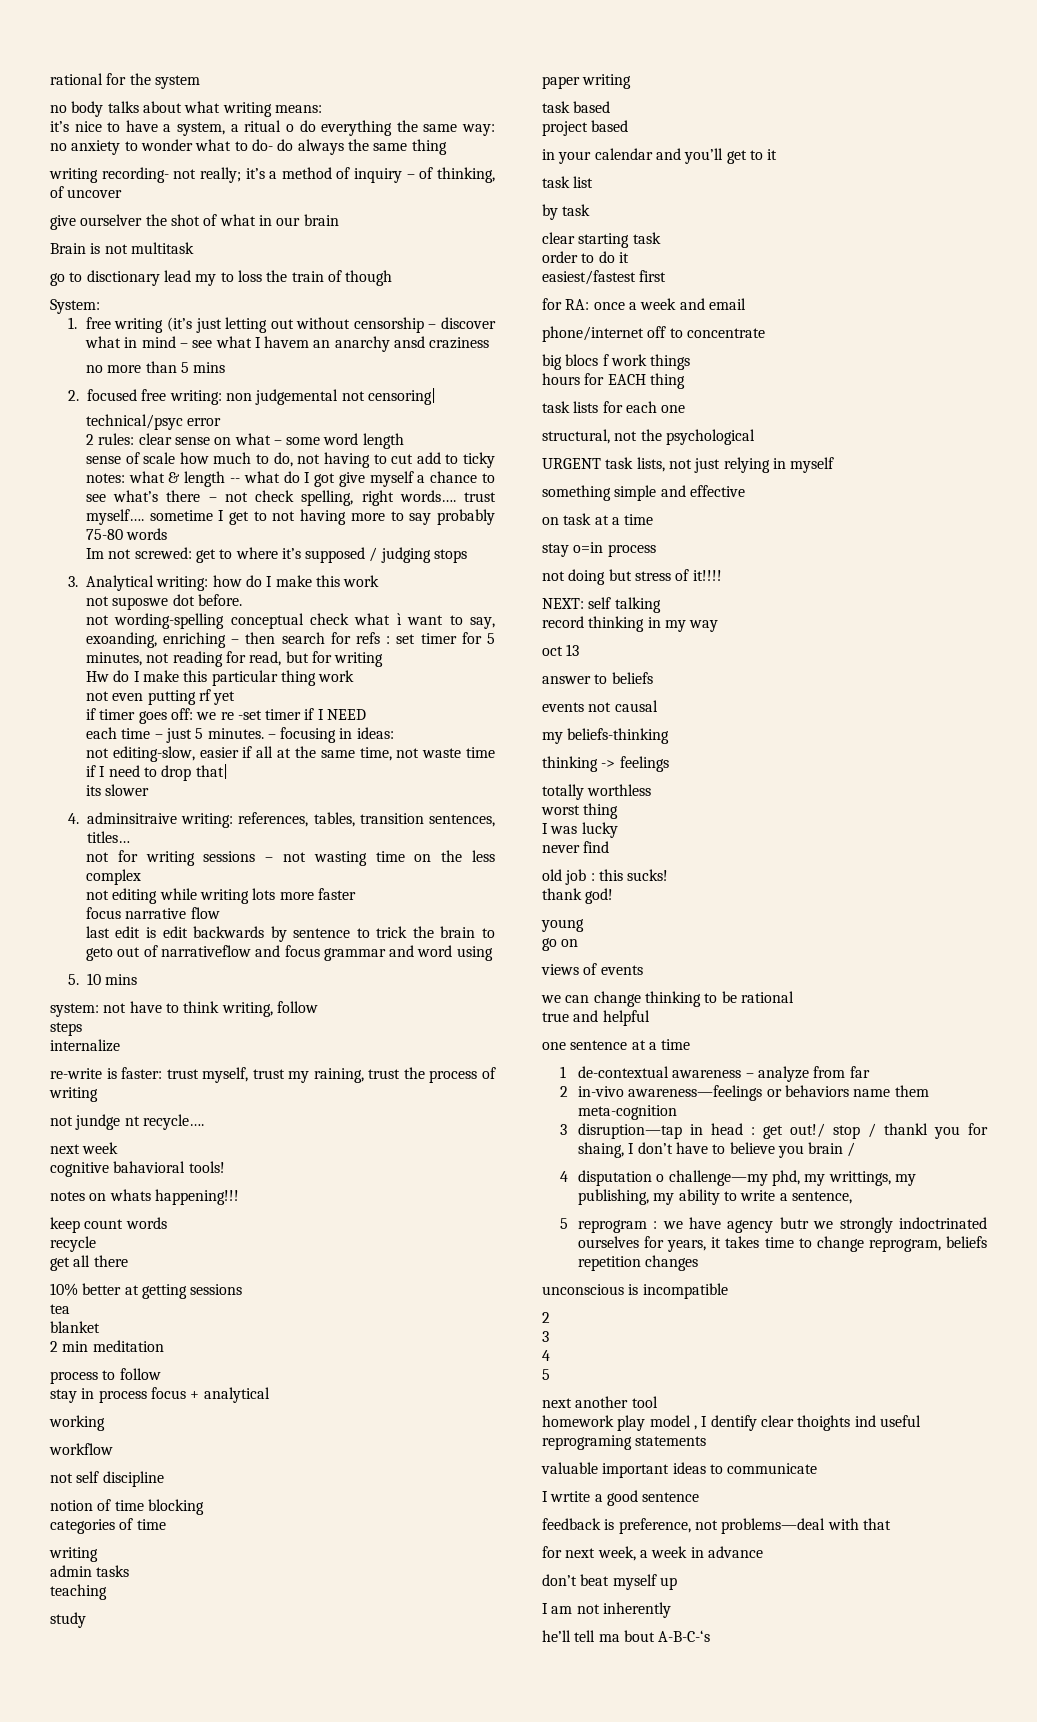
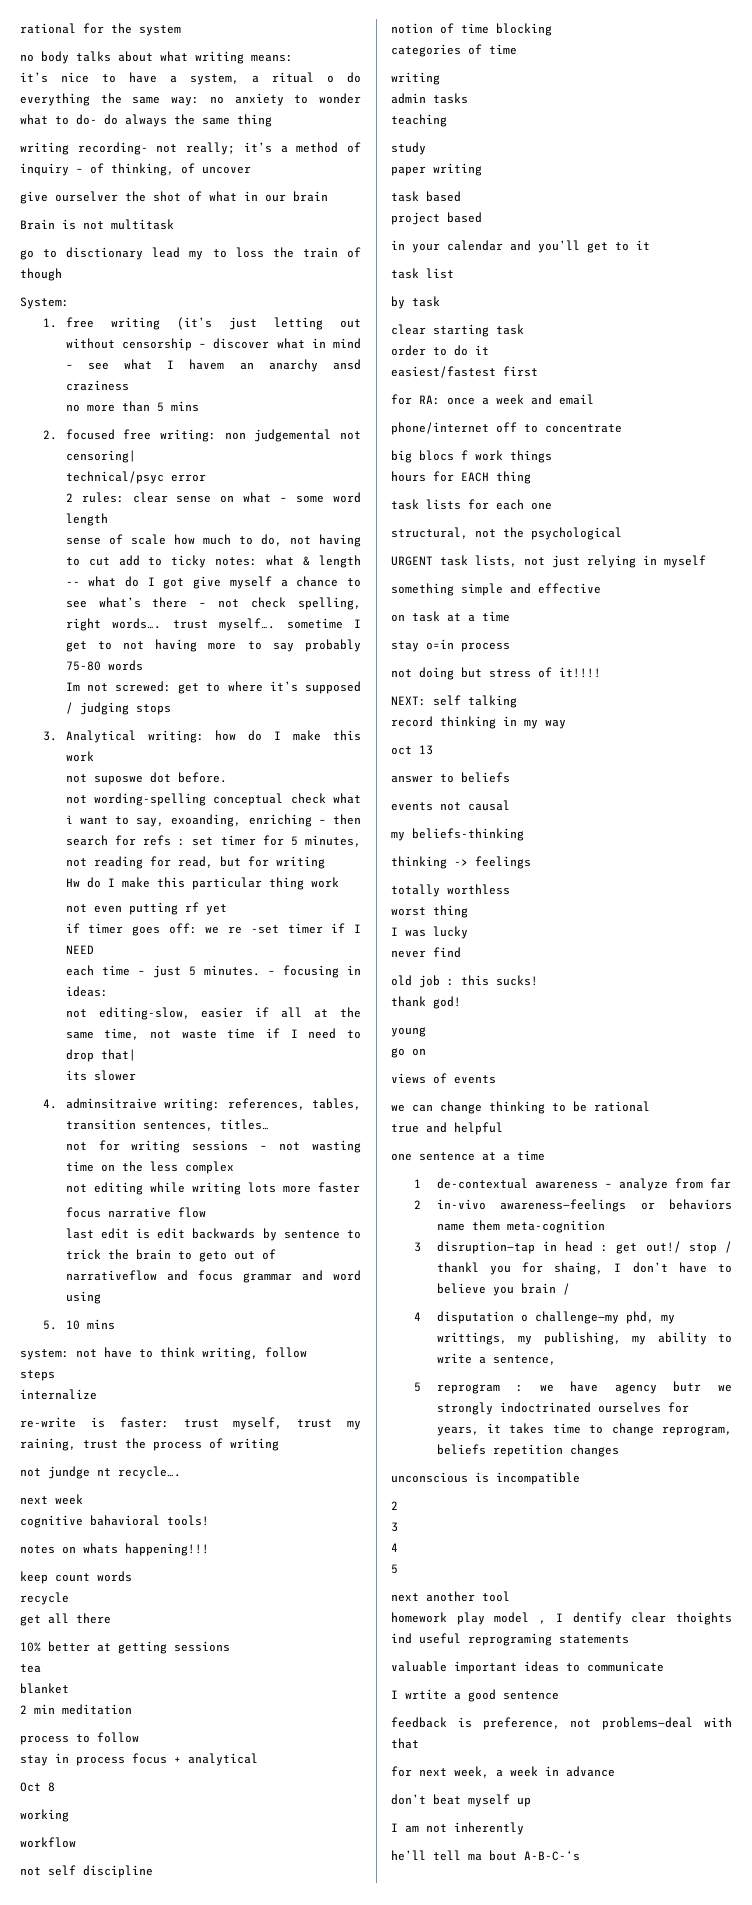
+ Oct 8

